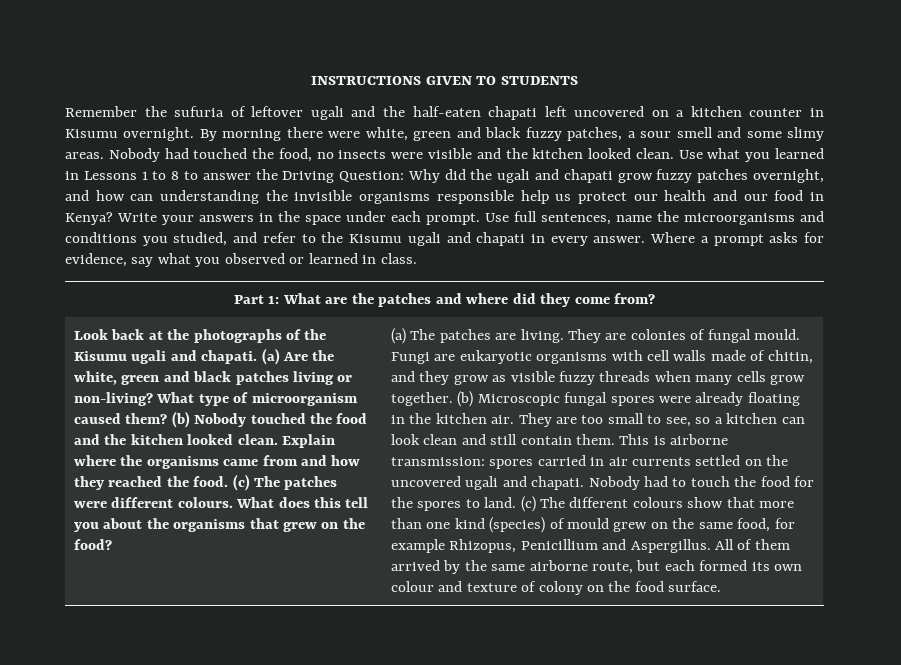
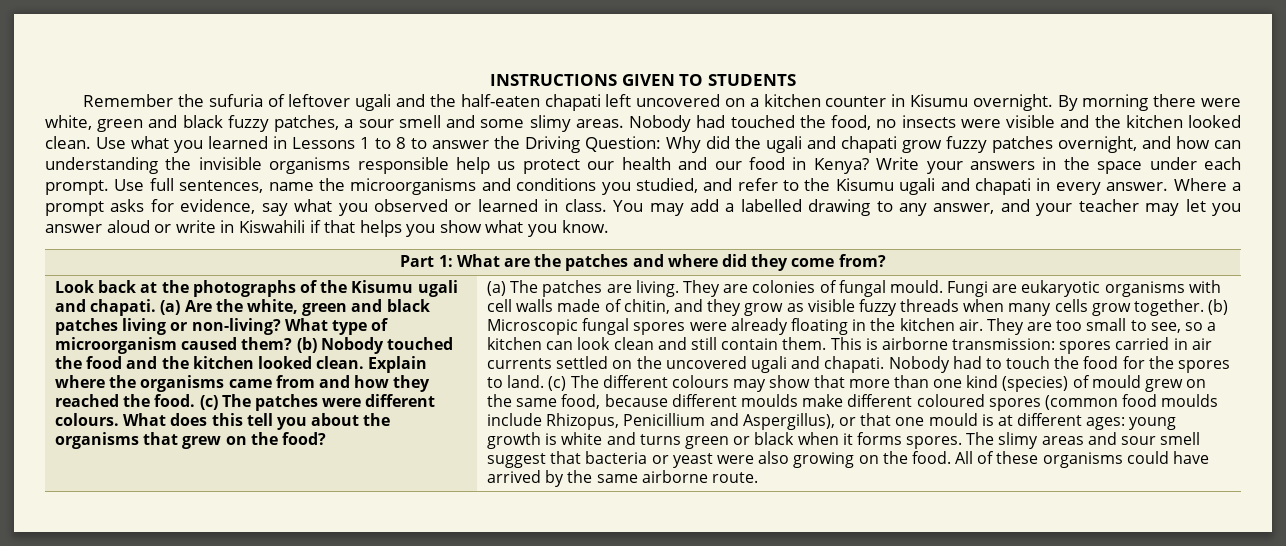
+ You may add a labelled drawing to any answer, and your teacher may let you answer aloud or write in Kiswahili if that helps you show what you know.
- (c) The different colours show that more than one kind (species) of mould grew on the same food, for example Rhizopus, Penicillium and Aspergillus. All of them arrived by the same airborne route, but each formed its own colour and texture of colony on the food surface.
+ (c) The different colours may show that more than one kind (species) of mould grew on the same food, because different moulds make different coloured spores (common food moulds include Rhizopus, Penicillium and Aspergillus), or that one mould is at different ages: young growth is white and turns green or black when it forms spores. The slimy areas and sour smell suggest that bacteria or yeast were also growing on the food. All of these organisms could have arrived by the same airborne route.

